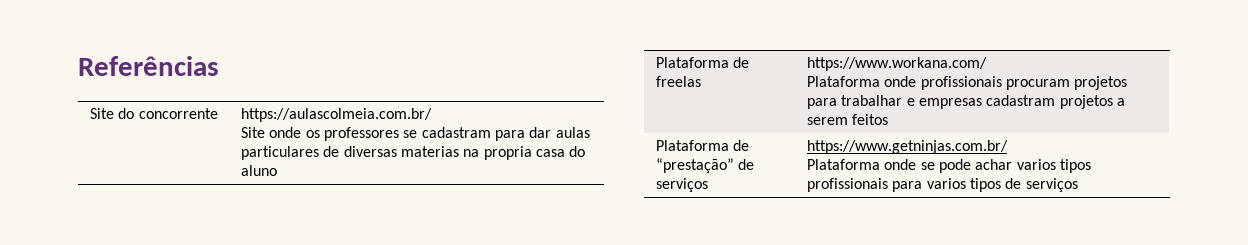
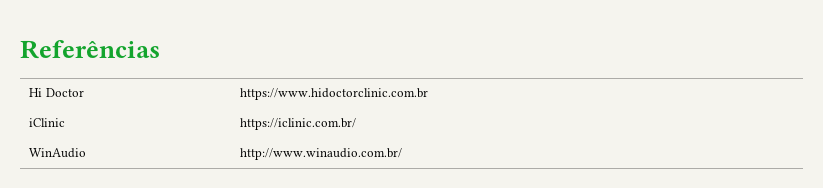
- Site do concorrente | https://aulascolmeia.com.br/
- Site onde os professores se cadastram para dar aulas particulares de diversas materias na propria casa do aluno
- Plataforma de freelas | https://www.workana.com/
- Plataforma onde profissionais procuram projetos para trabalhar e empresas cadastram projetos a serem feitos
- Plataforma de “prestação” de serviços | https://www.getninjas.com.br/
- Plataforma onde se pode achar varios tipos profissionais para varios tipos de serviços
+ Hi Doctor | https://www.hidoctorclinic.com.br
+ iClinic | https://iclinic.com.br/
+ WinAudio | http://www.winaudio.com.br/

